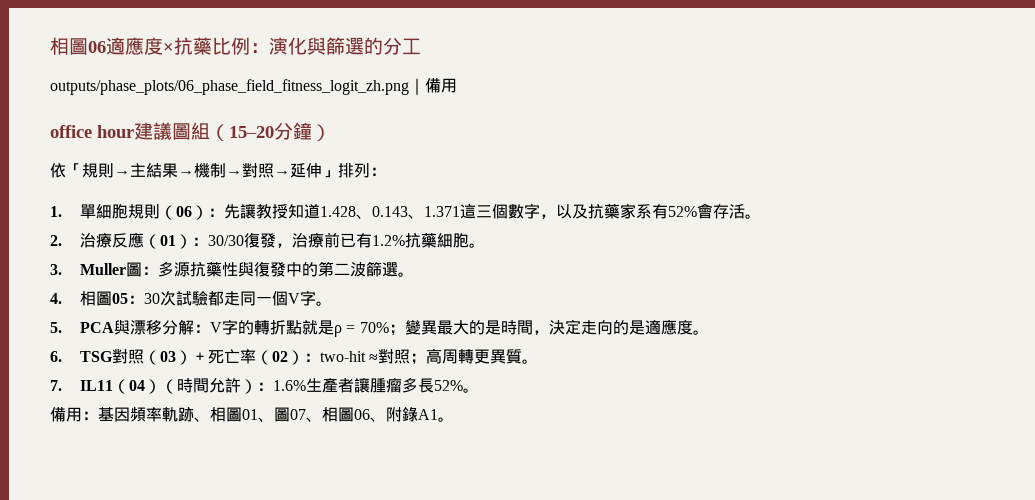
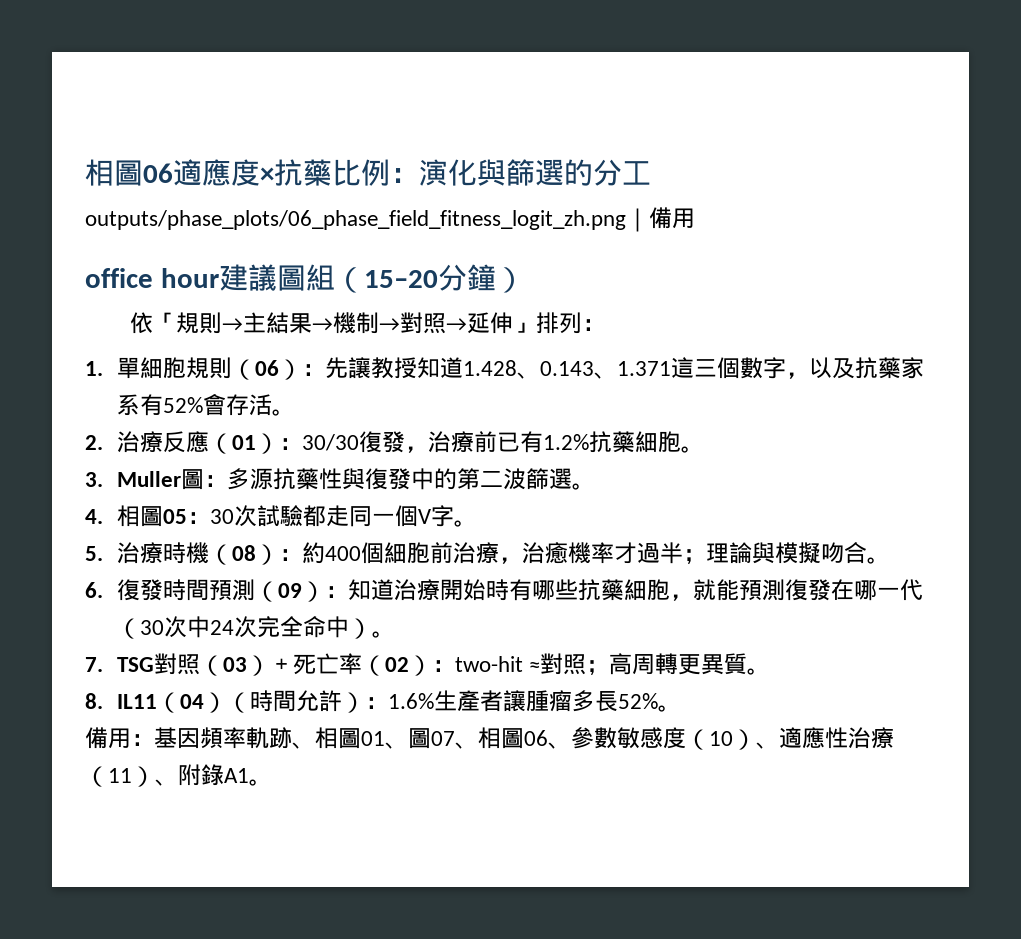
- 5. PCA與漂移分解：V字的轉折點就是ρ = 70%；變異最大的是時間，決定走向的是適應度。
- 6. TSG對照（03）＋死亡率（02）：two-hit ≈對照；高周轉更異質。
+ 5.治療時機（08）：約400個細胞前治療，治癒機率才過半；理論與模擬吻合。
+ 6.復發時間預測（09）：知道治療開始時有哪些抗藥細胞，就能預測復發在哪一代（30次中24次完全命中）。
+ 7. TSG對照（03）＋死亡率（02）：two-hit ≈對照；高周轉更異質。
- 7. IL11（04）（時間允許）：1.6%生產者讓腫瘤多長52%。
+ 8. IL11（04）（時間允許）：1.6%生產者讓腫瘤多長52%。
- 備用：基因頻率軌跡、相圖01、圖07、相圖06、附錄A1。
+ 備用：基因頻率軌跡、相圖01、圖07、相圖06、參數敏感度（10）、適應性治療（11）、附錄A1。

